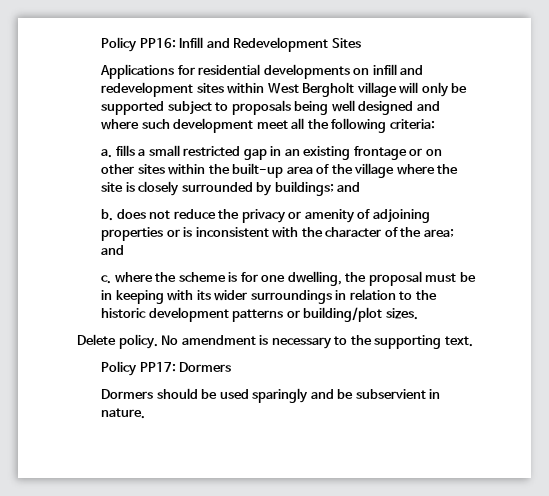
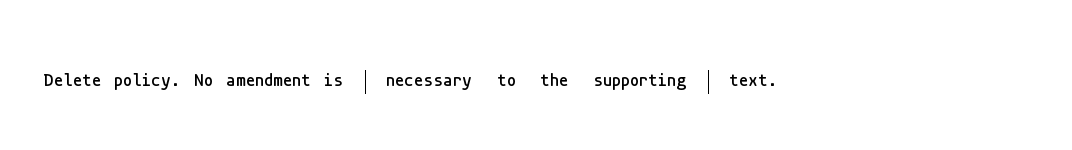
- Policy PP16: Infill and Redevelopment Sites
- Applications for residential developments on infill and redevelopment sites within West Bergholt village will only be supported subject to proposals being well designed and where such development meet all the following criteria:
- a. fills a small restricted gap in an existing frontage or on other sites within the built-up area of the village where the site is closely surrounded by buildings; and
- b. does not reduce the privacy or amenity of adjoining properties or is inconsistent with the character of the area; and
- c. where the scheme is for one dwelling, the proposal must be in keeping with its wider surroundings in relation to the historic development patterns or building/plot sizes.
- Policy PP17: Dormers
- Dormers should be used sparingly and be subservient in nature.

